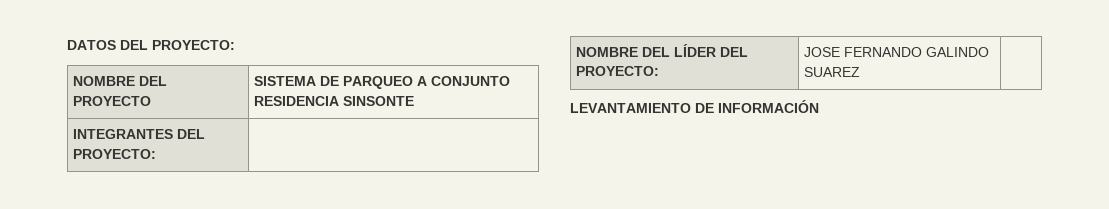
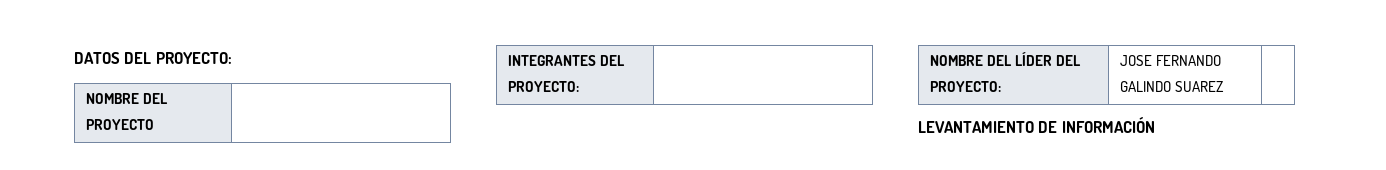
- NOMBRE DEL PROYECTO | SISTEMA DE PARQUEO A CONJUNTO RESIDENCIA SINSONTE
+ NOMBRE DEL PROYECTO |

